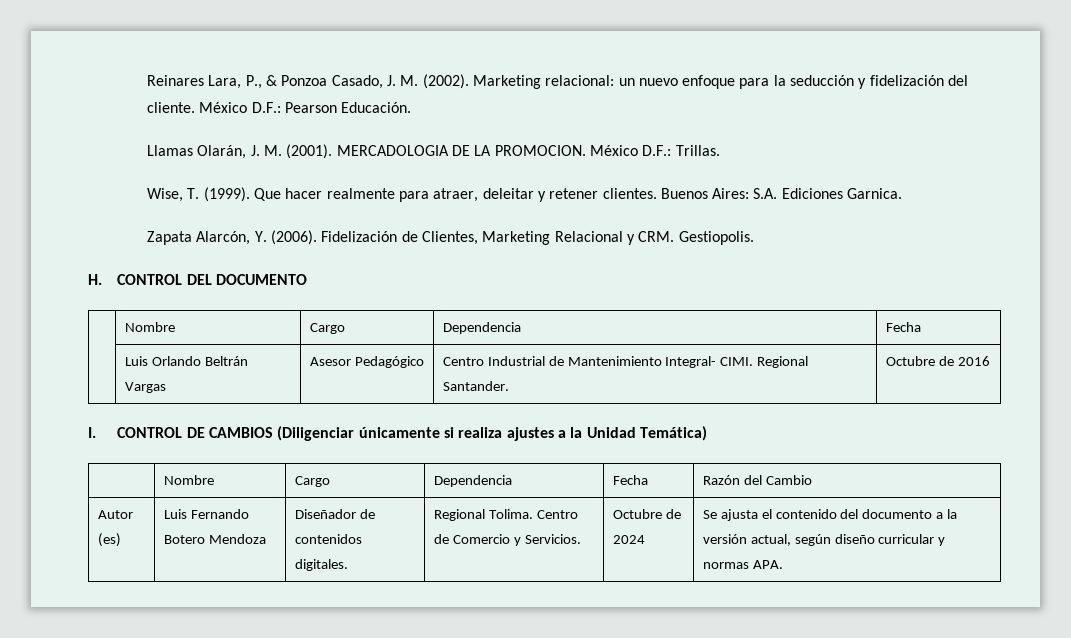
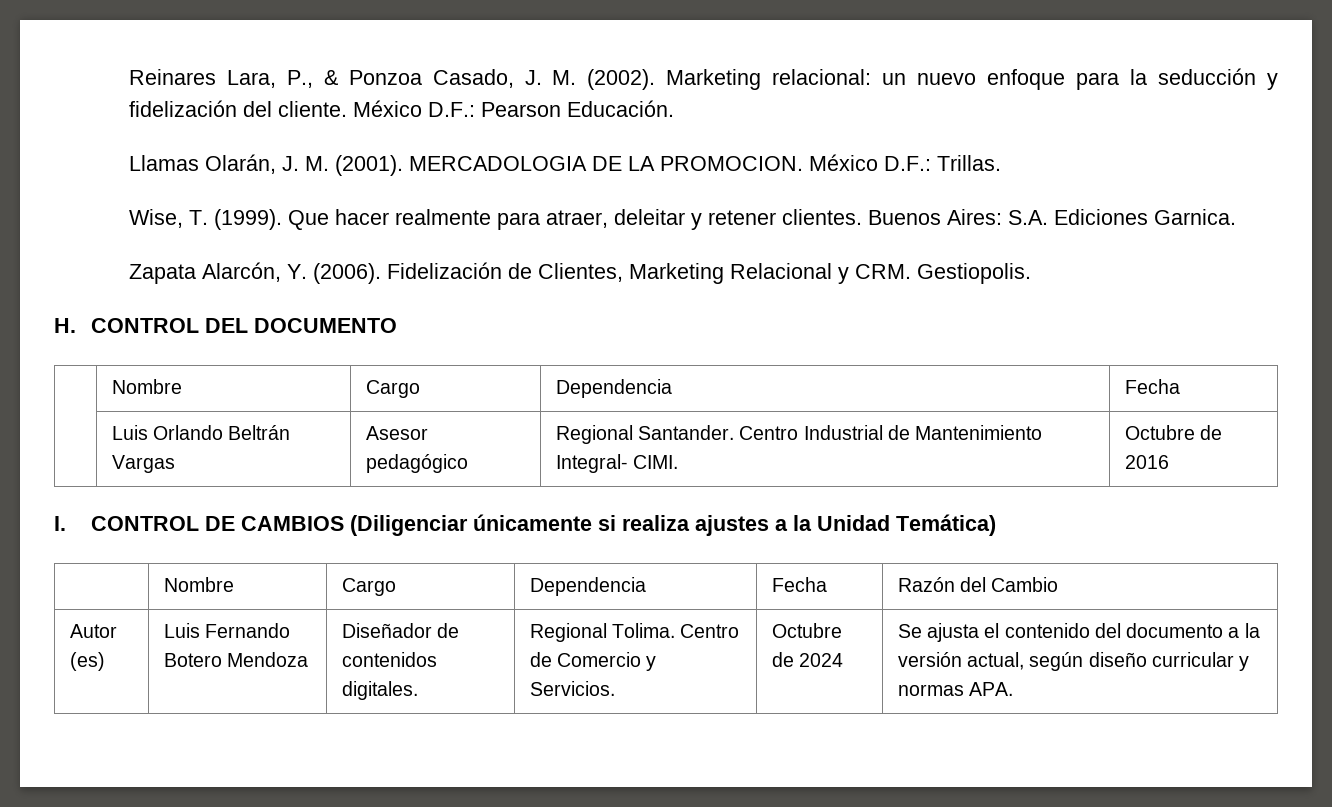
- | Luis Orlando Beltrán Vargas | Asesor Pedagógico | Centro Industrial de Mantenimiento Integral- CIMI. Regional Santander. | Octubre de 2016
+ | Luis Orlando Beltrán Vargas | Asesor pedagógico | Regional Santander. Centro Industrial de Mantenimiento Integral- CIMI. | Octubre de 2016

